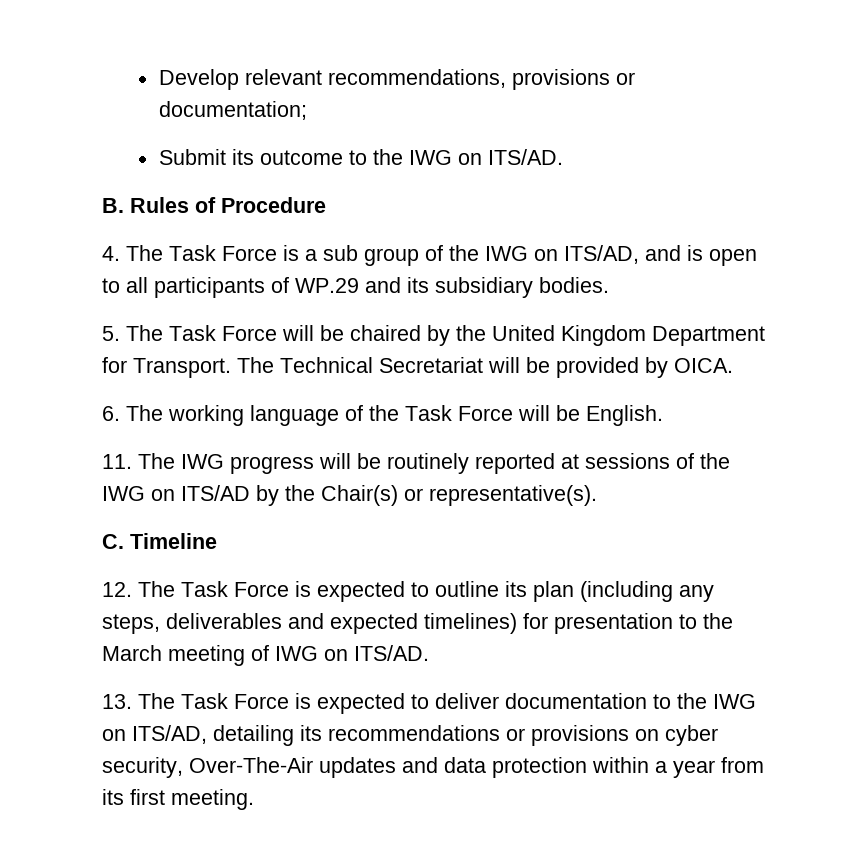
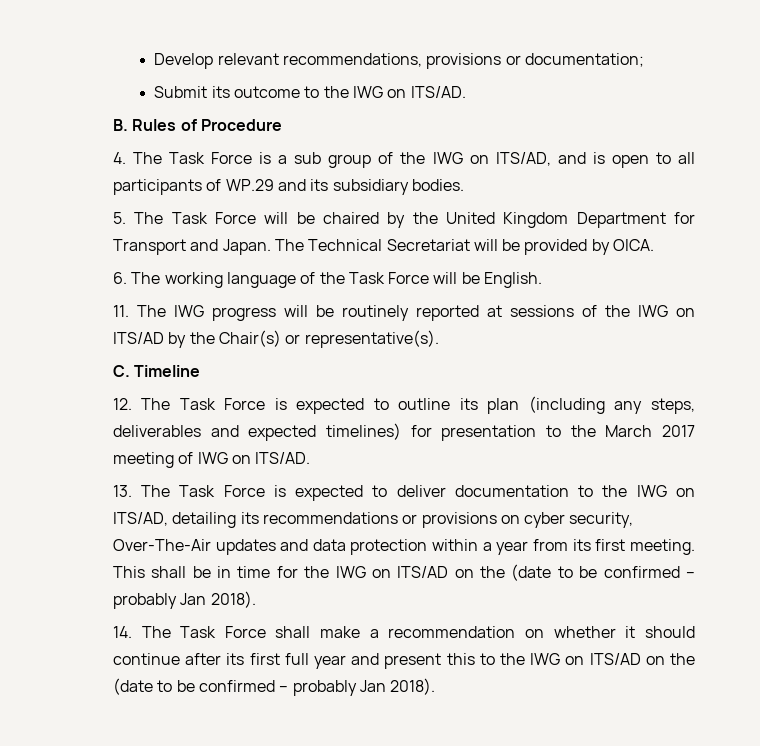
- 5. The Task Force will be chaired by the United Kingdom Department for Transport.
+ 5. The Task Force will be chaired by the United Kingdom Department for Transport and Japan.
- 12. The Task Force is expected to outline its plan (including any steps, deliverables and expected timelines) for presentation to the March meeting of IWG on ITS/AD.
+ 12. The Task Force is expected to outline its plan (including any steps, deliverables and expected timelines) for presentation to the March 2017 meeting of IWG on ITS/AD.
+ This shall be in time for the IWG on ITS/AD on the (date to be confirmed – probably Jan 2018).
+ 14. The Task Force shall make a recommendation on whether it should continue after its first full year and present this to the IWG on ITS/AD on the (date to be confirmed – probably Jan 2018).

